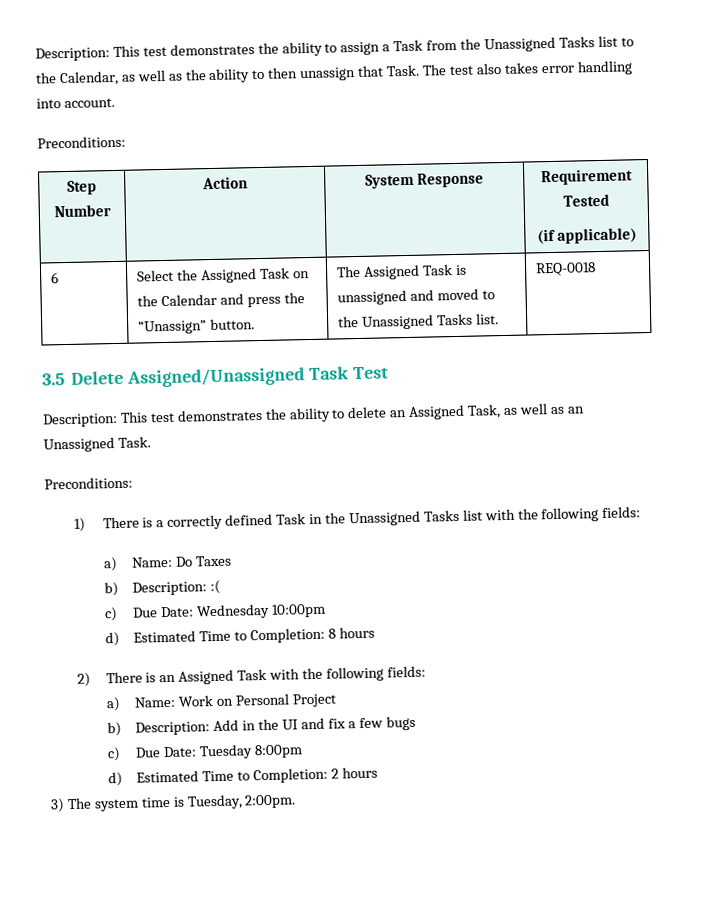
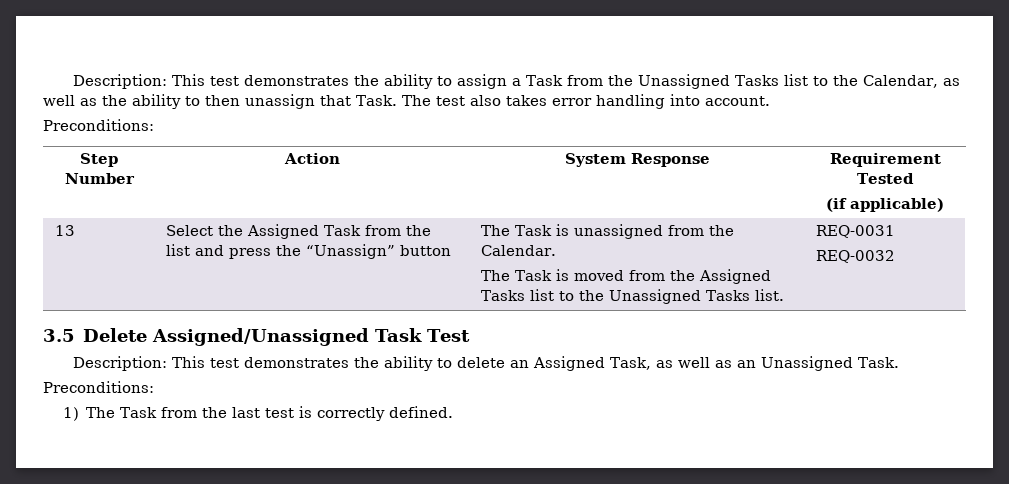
- 6 | Select the Assigned Task on the Calendar and press the “Unassign” button. | The Assigned Task is unassigned and moved to the Unassigned Tasks list. | REQ-0018
+ 13 | Select the Assigned Task from the list and press the “Unassign” button | The Task is unassigned from the Calendar.
+ The Task is moved from the Assigned Tasks list to the Unassigned Tasks list. | REQ-0031
+ REQ-0032
- 1) There is a correctly defined Task in the Unassigned Tasks list with the following fields:
- a) Name: Do Taxes
- b) Description: :(
- c) Due Date: Wednesday 10:00pm
- d) Estimated Time to Completion: 8 hours
- 2) There is an Assigned Task with the following fields:
- a) Name: Work on Personal Project
- b) Description: Add in the UI and fix a few bugs
- c) Due Date: Tuesday 8:00pm
- d) Estimated Time to Completion: 2 hours
- 3) The system time is Tuesday, 2:00pm.
+ 1) The Task from the last test is correctly defined.

